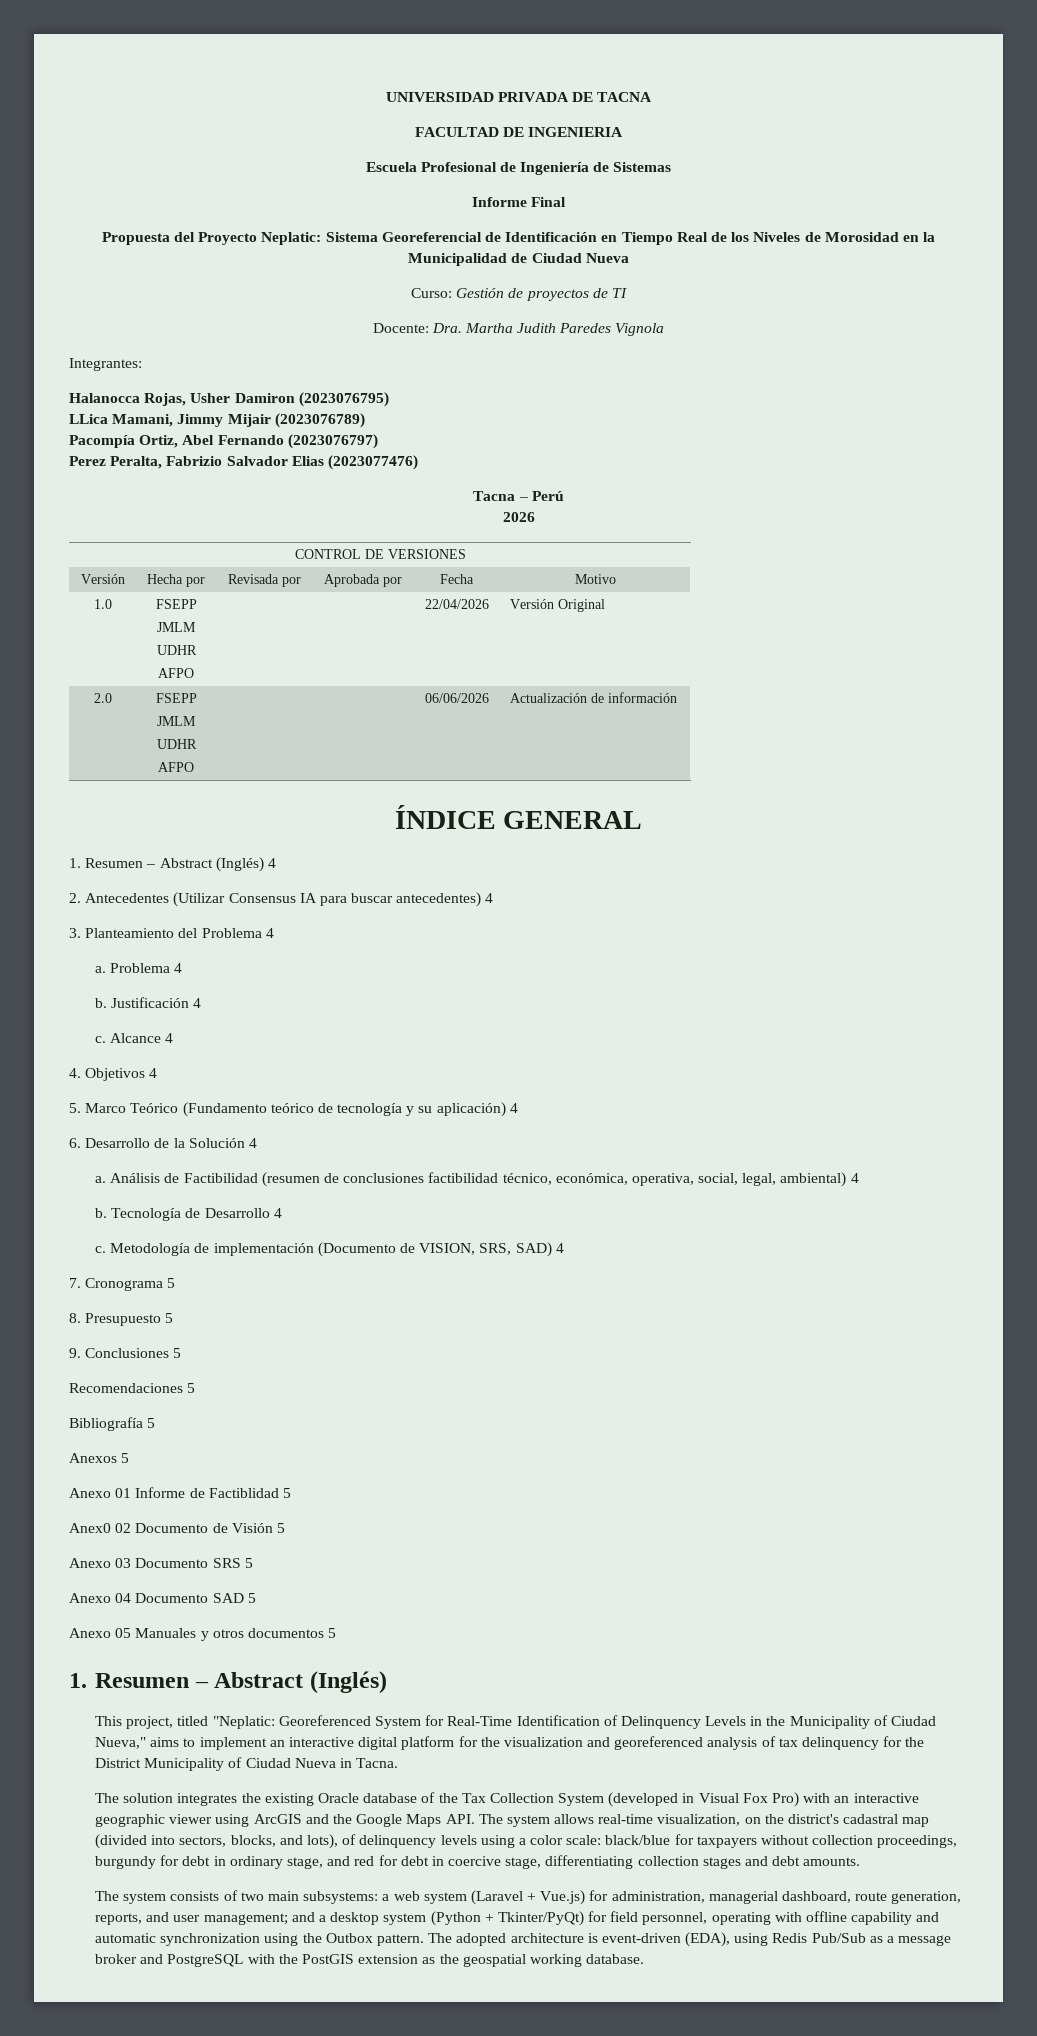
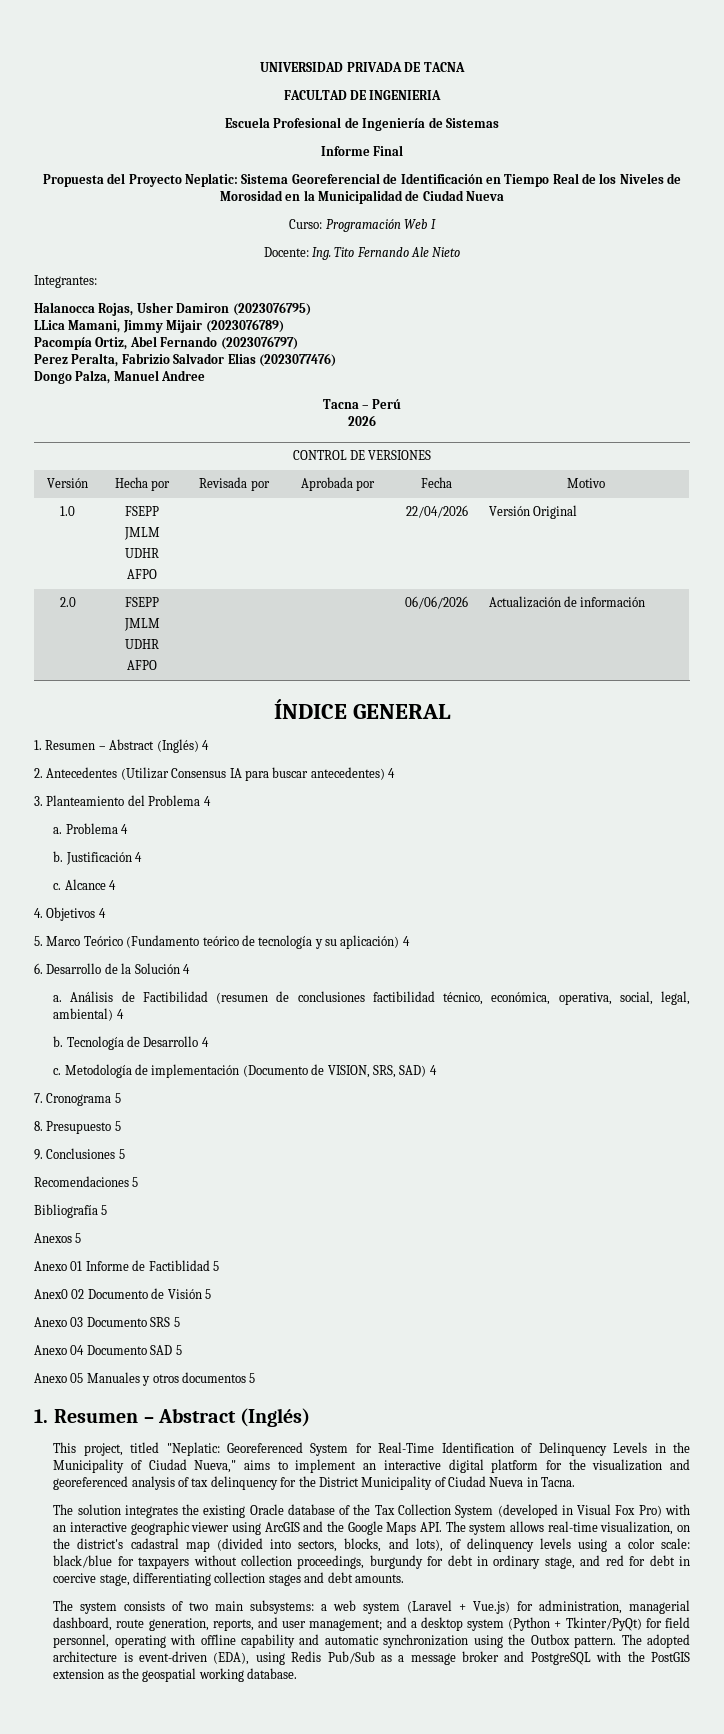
- Curso: Gestión de proyectos de TI
- Docente: Dra. Martha Judith Paredes Vignola
+ Curso: Programación Web I
+ Docente: Ing. Tito Fernando Ale Nieto
+ Dongo Palza, Manuel Andree

